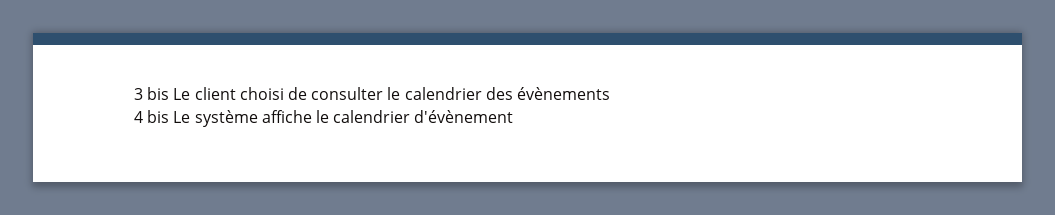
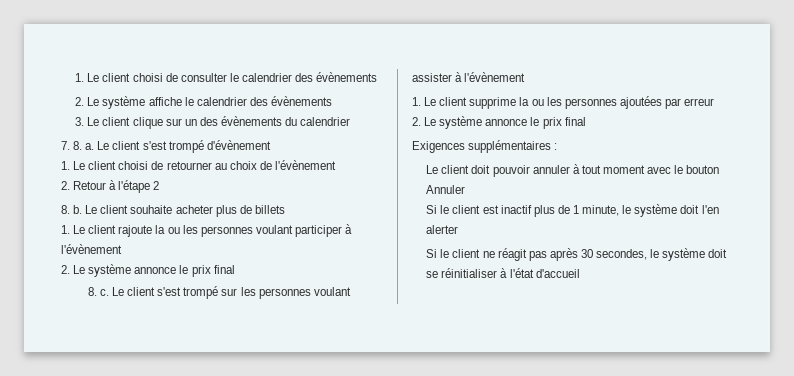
- 3 bis Le client choisi de consulter le calendrier des évènements
+ 1. Le client choisi de consulter le calendrier des évènements
- 4 bis Le système affiche le calendrier d'évènement
+ 2. Le système affiche le calendrier des évènements
+ 3. Le client clique sur un des évènements du calendrier
+ 7. 8. a. Le client s'est trompé d'évènement
+ 1. Le client choisi de retourner au choix de l'évènement
+ 2. Retour à l'étape 2
+ 8. b. Le client souhaite acheter plus de billets
+ 1. Le client rajoute la ou les personnes voulant participer à l'évènement
+ 2. Le système annonce le prix final
+ 8. c. Le client s'est trompé sur les personnes voulant assister à l'évènement
+ 1. Le client supprime la ou les personnes ajoutées par erreur
+ 2. Le système annonce le prix final
+ Exigences supplémentaires :
+ Le client doit pouvoir annuler à tout moment avec le bouton Annuler
+ Si le client est inactif plus de 1 minute, le système doit l'en alerter
+ Si le client ne réagit pas après 30 secondes, le système doit se réinitialiser à l'état d'accueil

